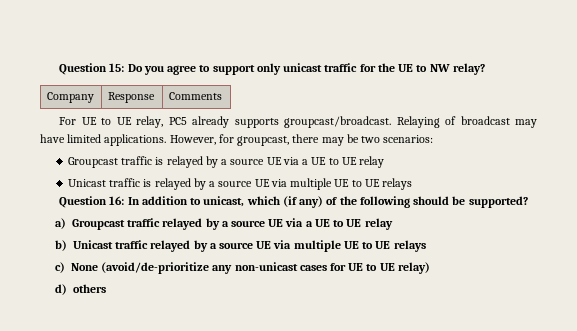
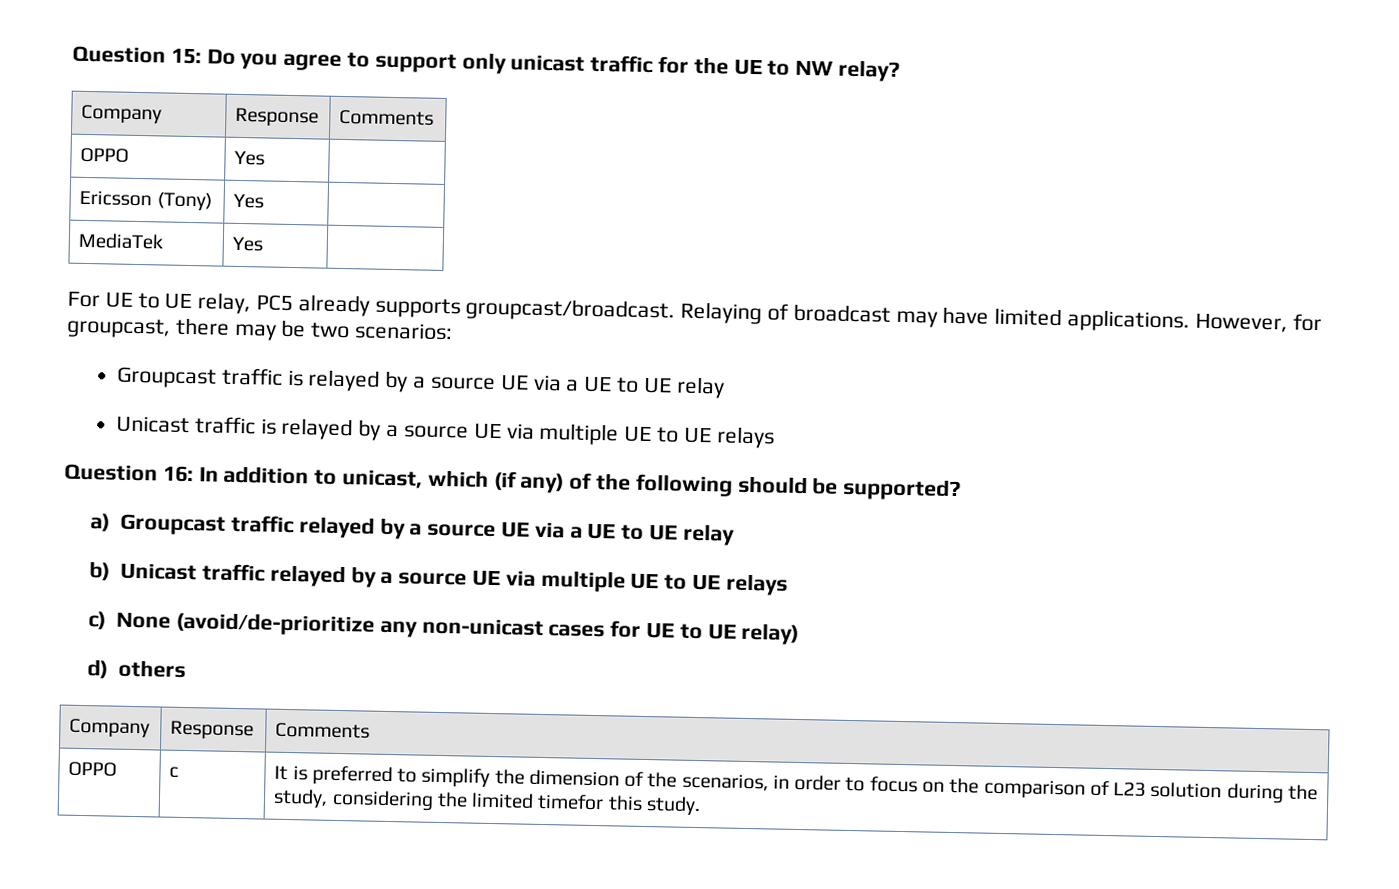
+ OPPO | Yes |
+ Ericsson (Tony) | Yes |
+ MediaTek | Yes |
  d) others
+ Company | Response | Comments
+ OPPO | c | It is preferred to simplify the dimension of the scenarios, in order to focus on the comparison of L23 solution during the study, considering the limited timefor this study.

